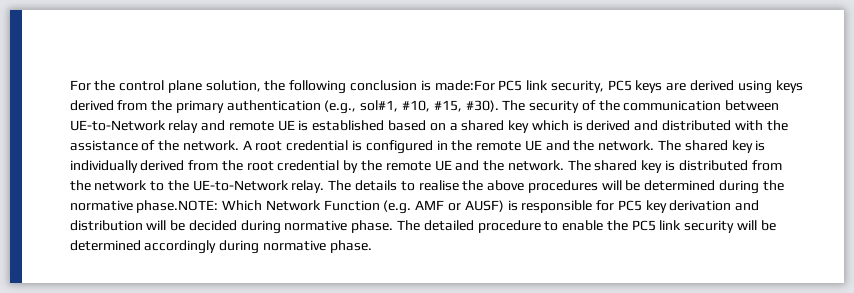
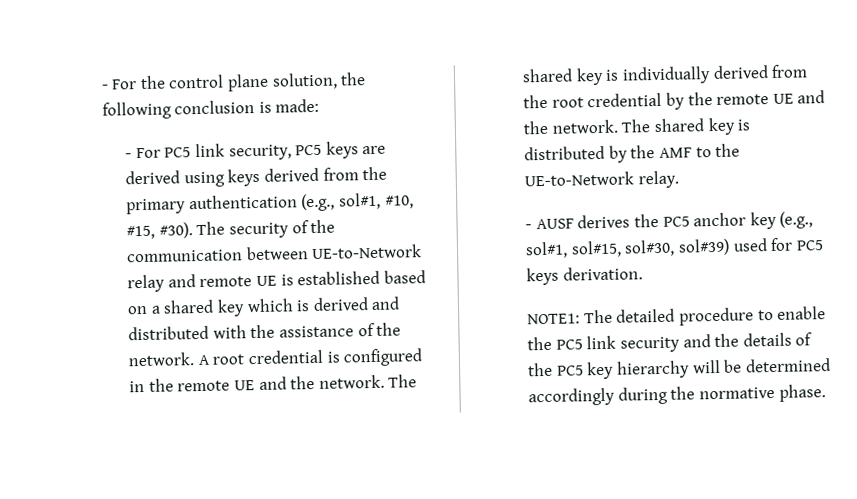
- For the control plane solution, the following conclusion is made:For PC5 link security, PC5 keys are derived using keys derived from the primary authentication (e.g., sol#1, #10, #15, #30).
+ - For the control plane solution, the following conclusion is made:
+ - For PC5 link security, PC5 keys are derived using keys derived from the primary authentication (e.g., sol#1, #10, #15, #30).
- The shared key is distributed from the network to the UE-to-Network relay. The details to realise the above procedures will be determined during the normative phase.NOTE: Which Network Function (e.g. AMF or AUSF) is responsible for PC5 key derivation and distribution will be decided during normative phase. The detailed procedure to enable the PC5 link security will be determined accordingly during normative phase.
+ The shared key is distributed by the AMF to the UE-to-Network relay.
+ - AUSF derives the PC5 anchor key (e.g., sol#1, sol#15, sol#30, sol#39) used for PC5 keys derivation.
+ NOTE1: The detailed procedure to enable the PC5 link security and the details of the PC5 key hierarchy will be determined accordingly during the normative phase.

